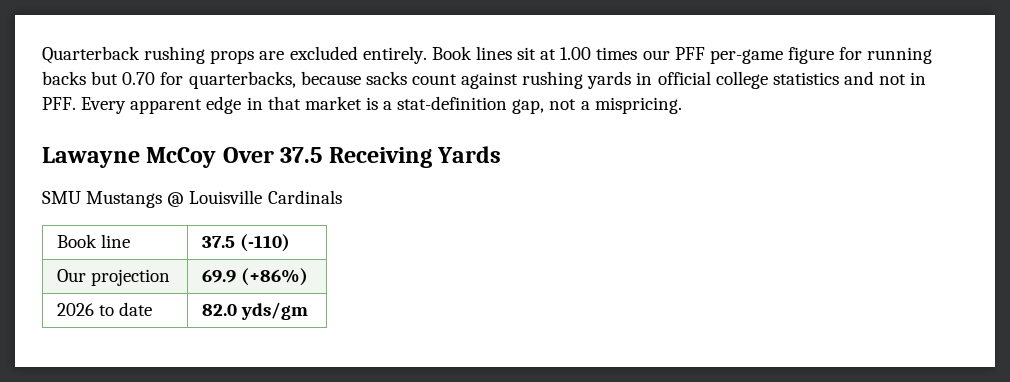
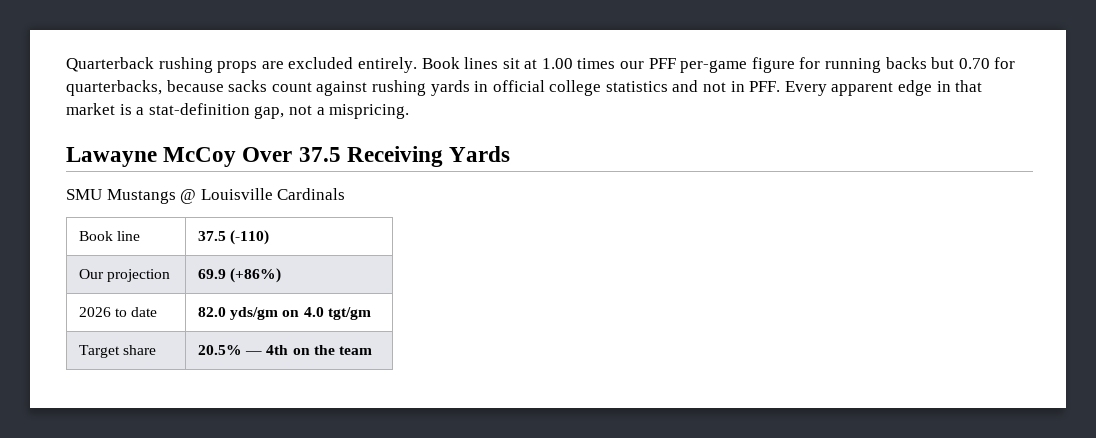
- 2026 to date | 82.0 yds/gm
+ 2026 to date | 82.0 yds/gm on 4.0 tgt/gm
+ Target share | 20.5% — 4th on the team

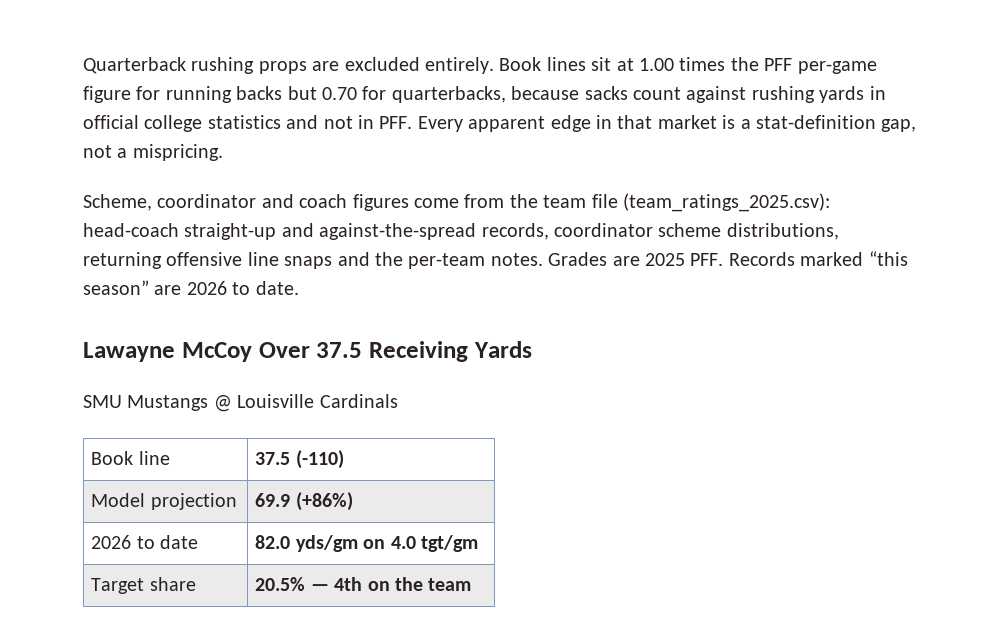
- Book lines sit at 1.00 times our PFF per-game figure for running backs but 0.70 for quarterbacks, because sacks count against rushing yards in official college statistics and not in PFF. Every apparent edge in that market is a stat-definition gap, not a mispricing.
+ Book lines sit at 1.00 times the PFF per-game figure for running backs but 0.70 for quarterbacks, because sacks count against rushing yards in official college statistics and not in PFF. Every apparent edge in that market is a stat-definition gap, not a mispricing.
+ Scheme, coordinator and coach figures come from the team file (team_ratings_2025.csv): head-coach straight-up and against-the-spread records, coordinator scheme distributions, returning offensive line snaps and the per-team notes. Grades are 2025 PFF. Records marked “this season” are 2026 to date.
- Our projection | 69.9 (+86%)
+ Model projection | 69.9 (+86%)

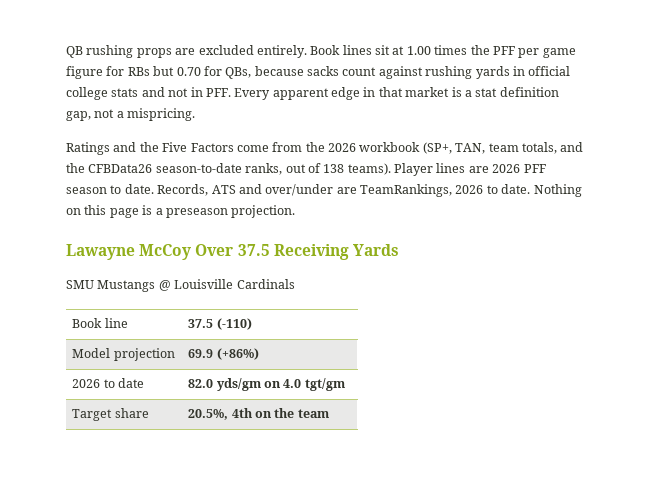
- Quarterback rushing props are excluded entirely.
+ QB rushing props are excluded entirely.
- Book lines sit at 1.00 times the PFF per-game figure for running backs but 0.70 for quarterbacks, because sacks count against rushing yards in official college statistics and not in PFF. Every apparent edge in that market is a stat-definition gap, not a mispricing.
+ Book lines sit at 1.00 times the PFF per game figure for RBs but 0.70 for QBs, because sacks count against rushing yards in official college stats and not in PFF. Every apparent edge in that market is a stat definition gap, not a mispricing.
- Scheme, coordinator and coach figures come from the team file (team_ratings_2025.csv): head-coach straight-up and against-the-spread records, coordinator scheme distributions, returning offensive line snaps and the per-team notes. Grades are 2025 PFF. Records marked “this season” are 2026 to date.
+ Ratings and the Five Factors come from the 2026 workbook (SP+, TAN, team totals, and the CFBData26 season-to-date ranks, out of 138 teams). Player lines are 2026 PFF season to date. Records, ATS and over/under are TeamRankings, 2026 to date. Nothing on this page is a preseason projection.
- Target share | 20.5% — 4th on the team
+ Target share | 20.5%, 4th on the team

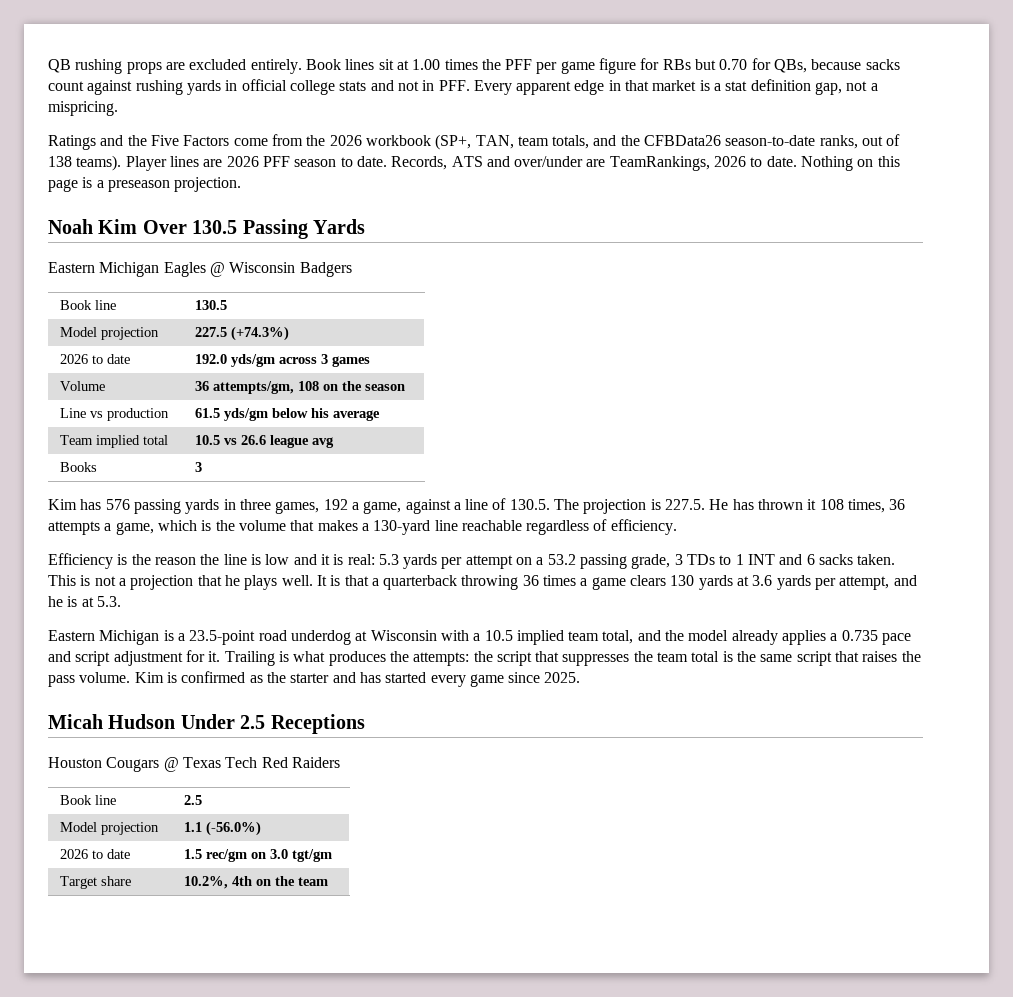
- Lawayne McCoy Over 37.5 Receiving Yards
- SMU Mustangs @ Louisville Cardinals
- Book line | 37.5 (-110)
- Model projection | 69.9 (+86%)
- 2026 to date | 82.0 yds/gm on 4.0 tgt/gm
+ Noah Kim Over 130.5 Passing Yards
+ Eastern Michigan Eagles @ Wisconsin Badgers
+ Book line | 130.5
+ Model projection | 227.5 (+74.3%)
+ 2026 to date | 192.0 yds/gm across 3 games
+ Volume | 36 attempts/gm, 108 on the season
+ Line vs production | 61.5 yds/gm below his average
+ Team implied total | 10.5 vs 26.6 league avg
+ Books | 3
+ Kim has 576 passing yards in three games, 192 a game, against a line of 130.5. The projection is 227.5. He has thrown it 108 times, 36 attempts a game, which is the volume that makes a 130-yard line reachable regardless of efficiency.
+ Efficiency is the reason the line is low and it is real: 5.3 yards per attempt on a 53.2 passing grade, 3 TDs to 1 INT and 6 sacks taken. This is not a projection that he plays well. It is that a quarterback throwing 36 times a game clears 130 yards at 3.6 yards per attempt, and he is at 5.3.
+ Eastern Michigan is a 23.5-point road underdog at Wisconsin with a 10.5 implied team total, and the model already applies a 0.735 pace and script adjustment for it. Trailing is what produces the attempts: the script that suppresses the team total is the same script that raises the pass volume. Kim is confirmed as the starter and has started every game since 2025.
+ Micah Hudson Under 2.5 Receptions
+ Houston Cougars @ Texas Tech Red Raiders
+ Book line | 2.5
+ Model projection | 1.1 (-56.0%)
+ 2026 to date | 1.5 rec/gm on 3.0 tgt/gm
- Target share | 20.5%, 4th on the team
+ Target share | 10.2%, 4th on the team

